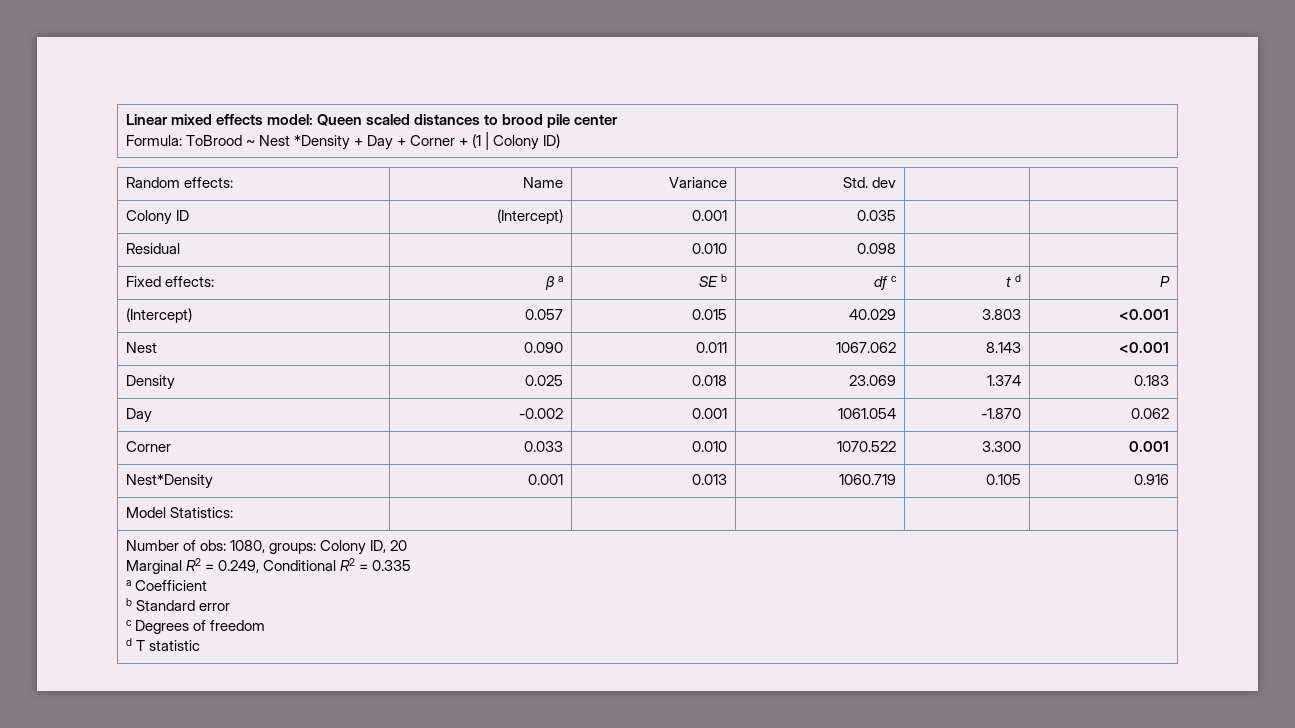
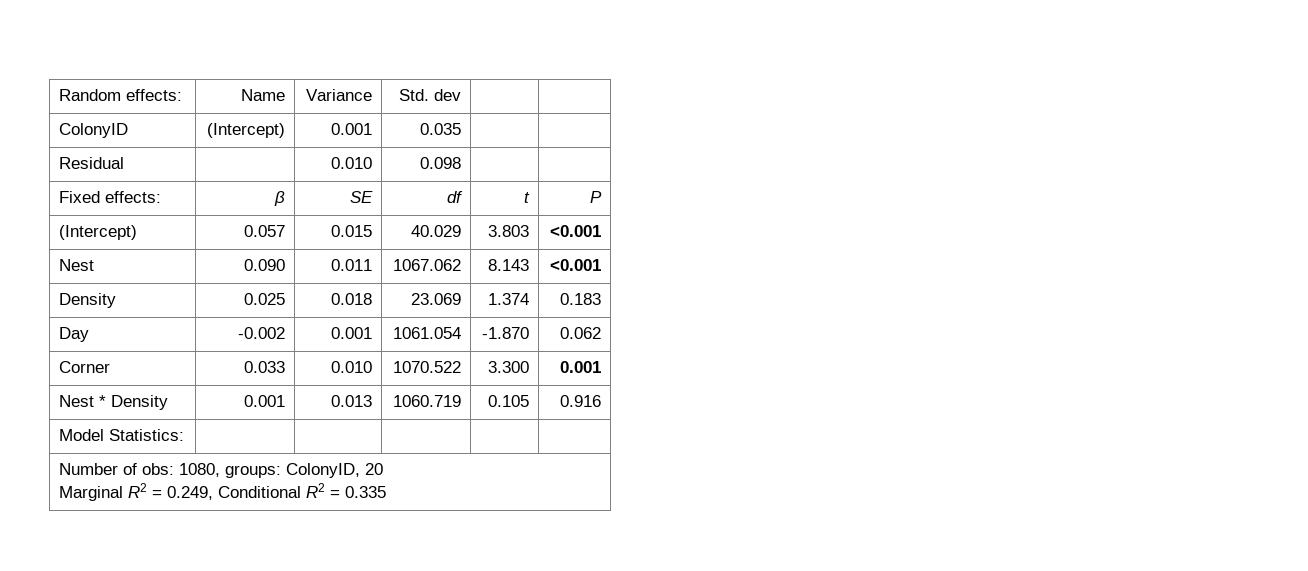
- Linear mixed effects model: Queen scaled distances to brood pile center
- Formula: ToBrood ~ Nest *Density + Day + Corner + (1 | Colony ID)
- Colony ID | (Intercept) | 0.001 | 0.035 | |
+ ColonyID | (Intercept) | 0.001 | 0.035 | |
- Fixed effects: | β a | SE b | df c | t d | P
+ Fixed effects: | β | SE | df | t | P
- Nest*Density | 0.001 | 0.013 | 1060.719 | 0.105 | 0.916
+ Nest * Density | 0.001 | 0.013 | 1060.719 | 0.105 | 0.916
- Number of obs: 1080, groups: Colony ID, 20
+ Number of obs: 1080, groups: ColonyID, 20
  Marginal R2 = 0.249, Conditional R2 = 0.335
- a Coefficient
- b Standard error
- c Degrees of freedom
- d T statistic

